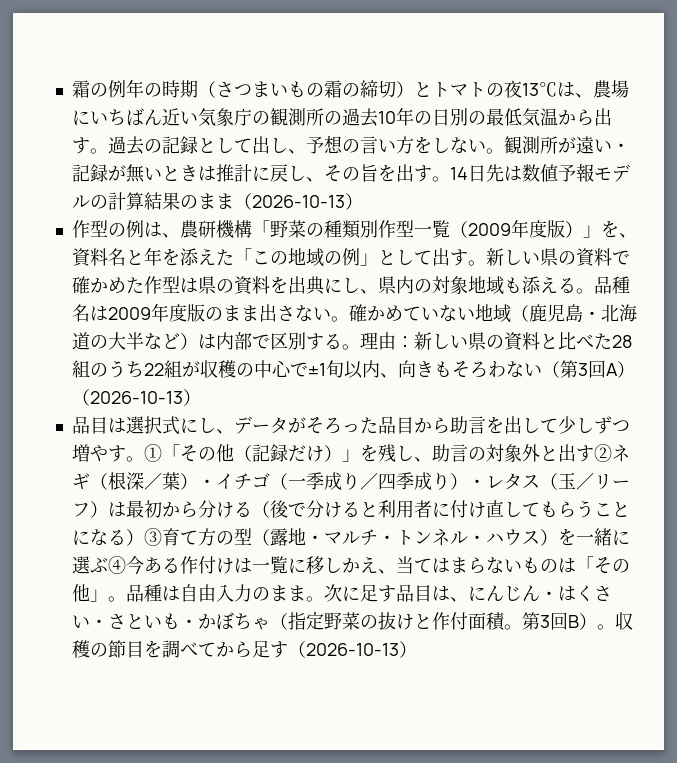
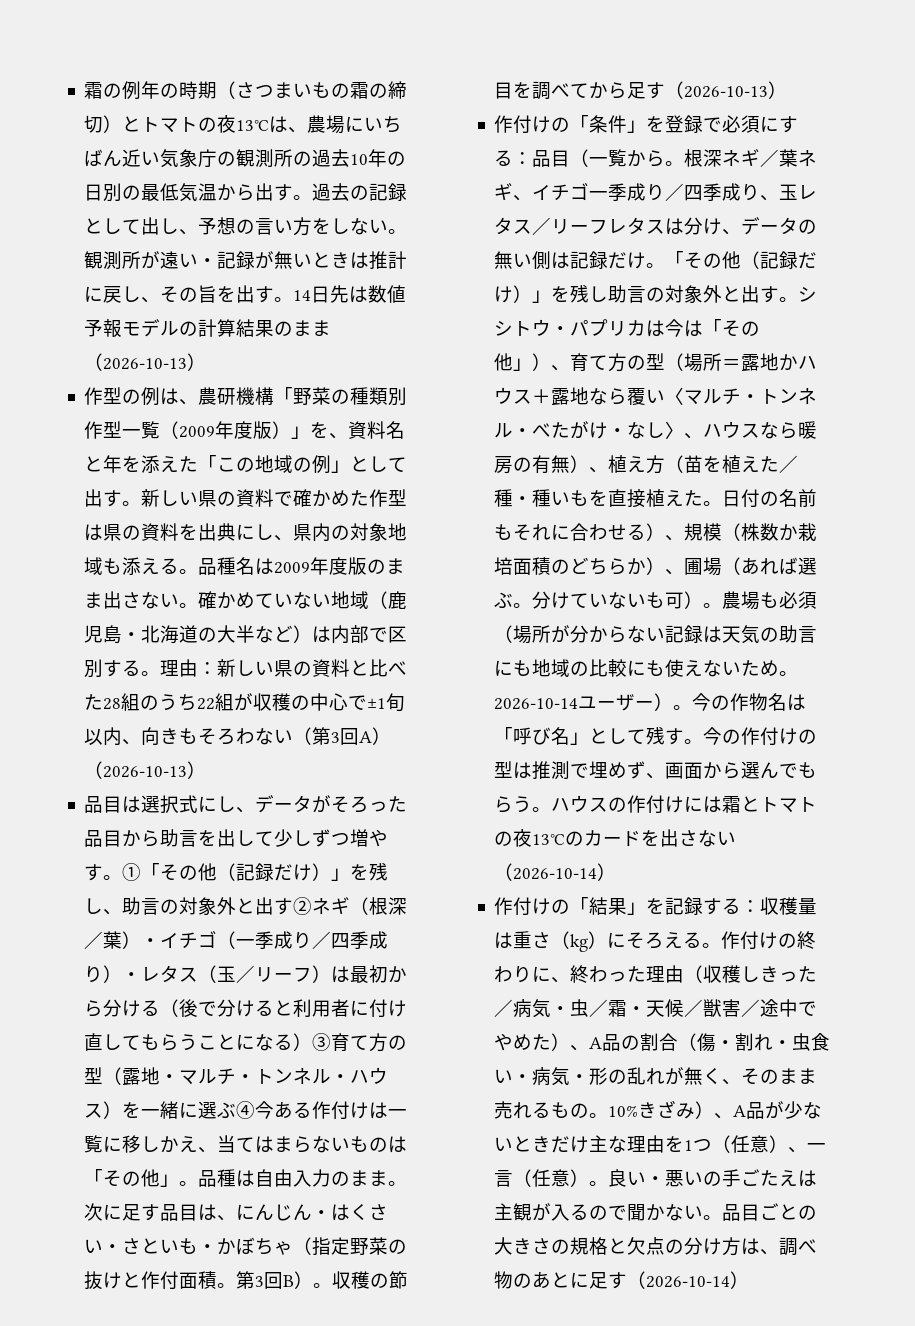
+ 作付けの「条件」を登録で必須にする：品目（一覧から。根深ネギ／葉ネギ、イチゴ一季成り／四季成り、玉レタス／リーフレタスは分け、データの無い側は記録だけ。「その他（記録だけ）」を残し助言の対象外と出す。シシトウ・パプリカは今は「その他」）、育て方の型（場所＝露地かハウス＋露地なら覆い〈マルチ・トンネル・べたがけ・なし〉、ハウスなら暖房の有無）、植え方（苗を植えた／種・種いもを直接植えた。日付の名前もそれに合わせる）、規模（株数か栽培面積のどちらか）、圃場（あれば選ぶ。分けていないも可）。農場も必須（場所が分からない記録は天気の助言にも地域の比較にも使えないため。2026-10-14ユーザー）。今の作物名は「呼び名」として残す。今の作付けの型は推測で埋めず、画面から選んでもらう。ハウスの作付けには霜とトマトの夜13℃のカードを出さない（2026-10-14）
+ 作付けの「結果」を記録する：収穫量は重さ（kg）にそろえる。作付けの終わりに、終わった理由（収穫しきった／病気・虫／霜・天候／獣害／途中でやめた）、A品の割合（傷・割れ・虫食い・病気・形の乱れが無く、そのまま売れるもの。10%きざみ）、A品が少ないときだけ主な理由を1つ（任意）、一言（任意）。良い・悪いの手ごたえは主観が入るので聞かない。品目ごとの大きさの規格と欠点の分け方は、調べ物のあとに足す（2026-10-14）

